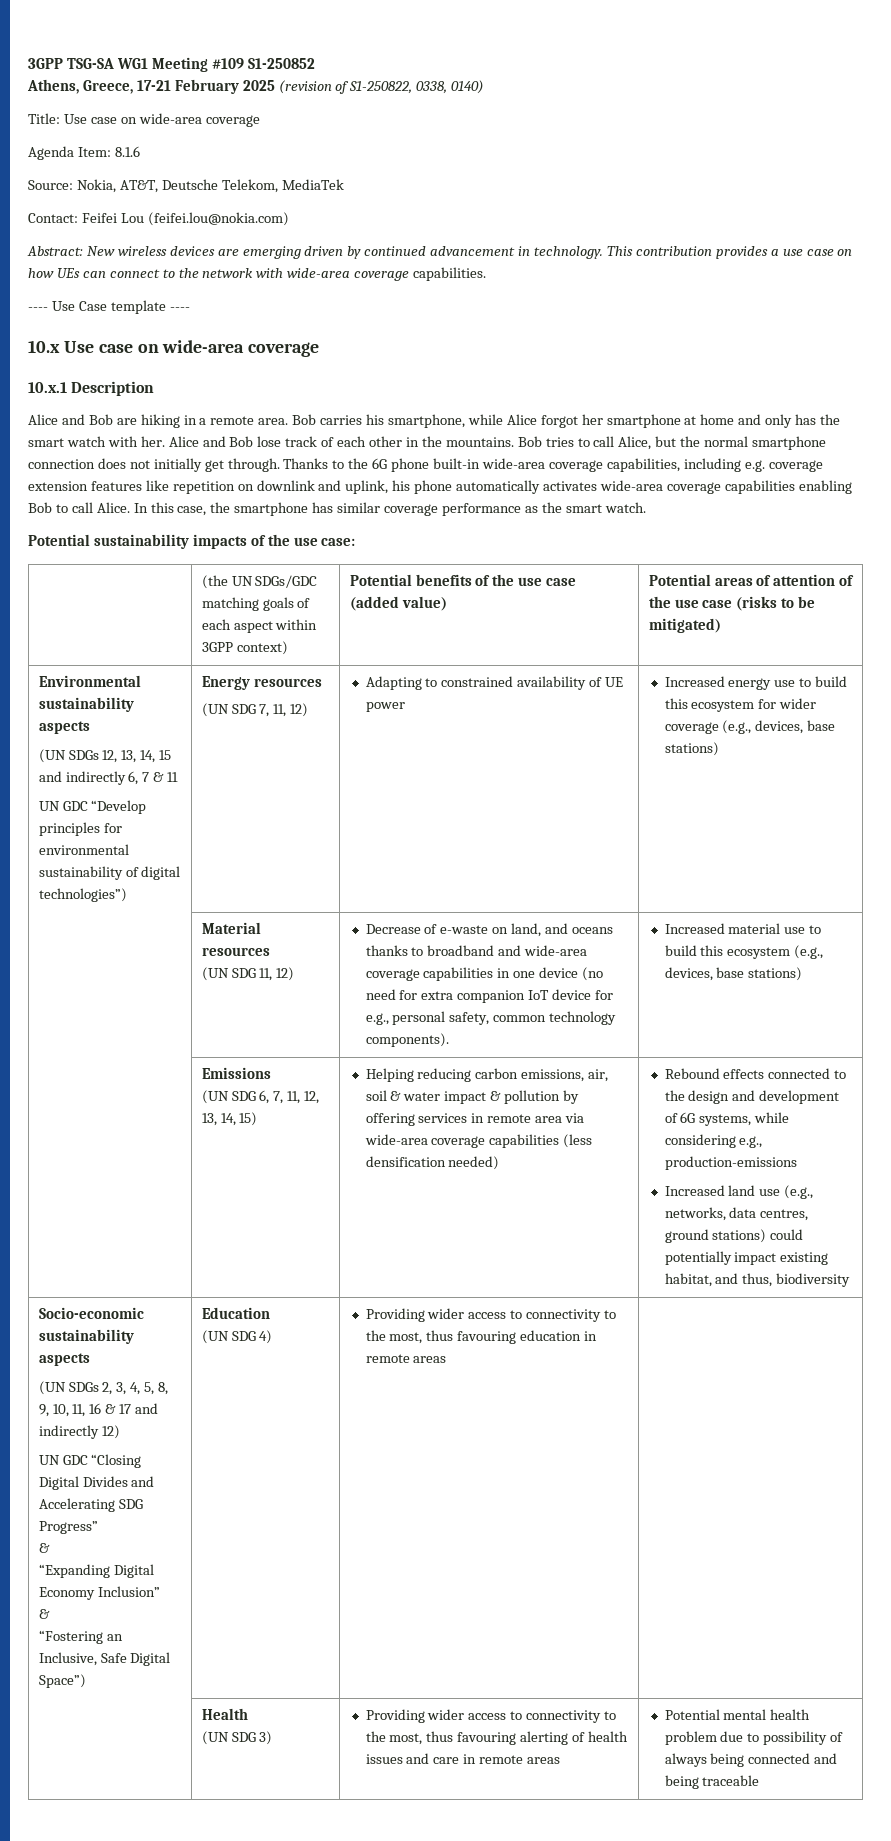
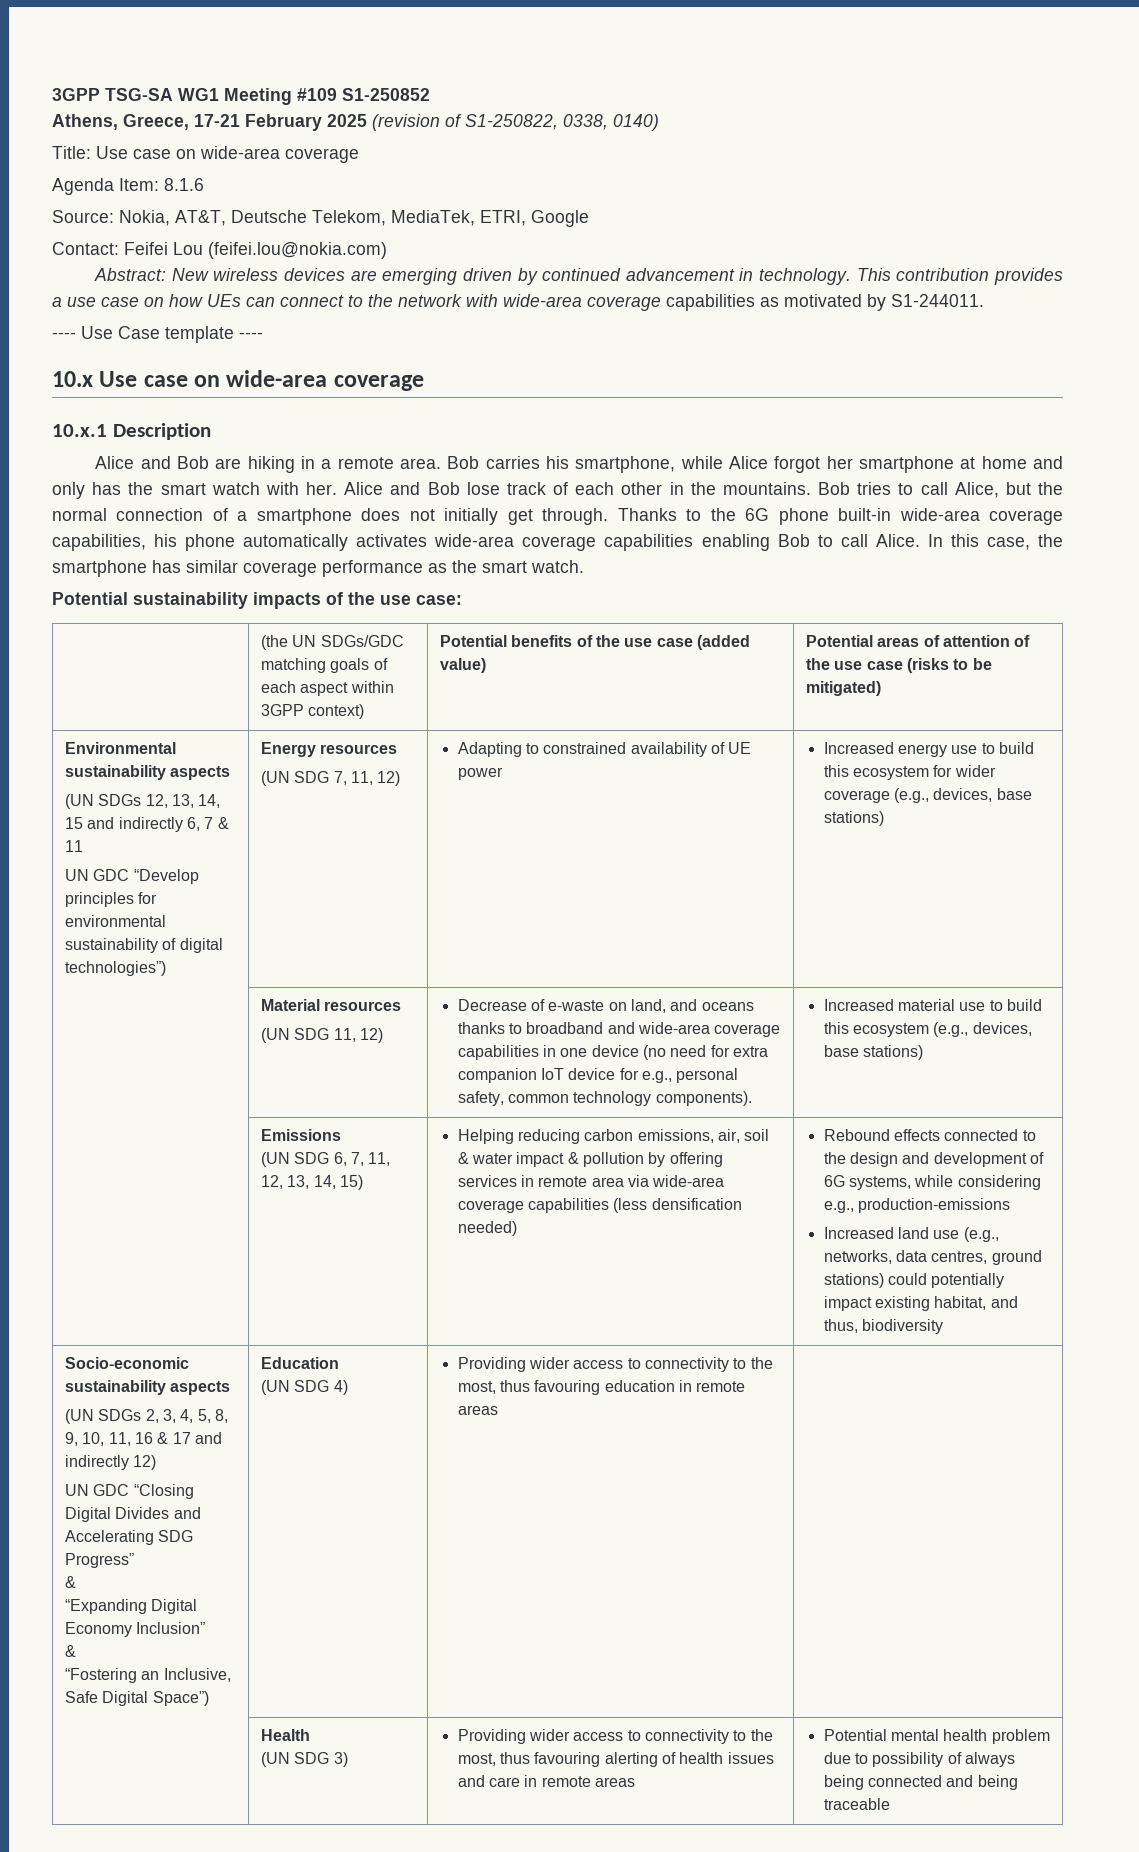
- Source: Nokia, AT&T, Deutsche Telekom, MediaTek
+ Source: Nokia, AT&T, Deutsche Telekom, MediaTek, ETRI, Google
- This contribution provides a use case on how UEs can connect to the network with wide-area coverage capabilities.
+ This contribution provides a use case on how UEs can connect to the network with wide-area coverage capabilities as motivated by S1-244011.
- Bob tries to call Alice, but the normal smartphone connection does not initially get through.
+ Bob tries to call Alice, but the normal connection of a smartphone does not initially get through.
- Thanks to the 6G phone built-in wide-area coverage capabilities, including e.g. coverage extension features like repetition on downlink and uplink, his phone automatically activates wide-area coverage capabilities enabling Bob to call Alice.
+ Thanks to the 6G phone built-in wide-area coverage capabilities, his phone automatically activates wide-area coverage capabilities enabling Bob to call Alice.

